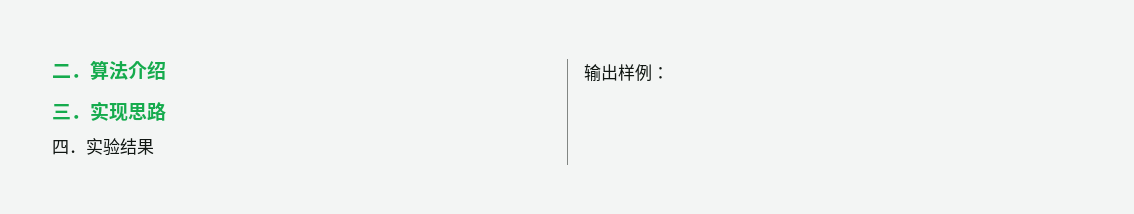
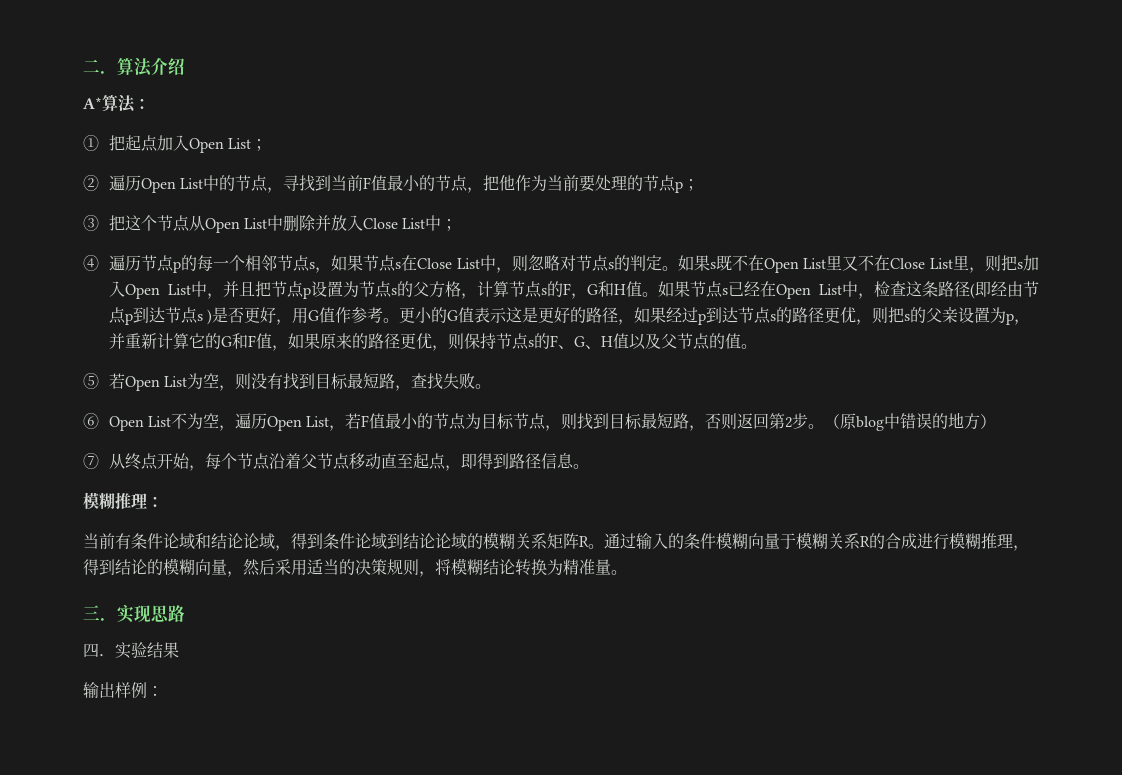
+ A*算法：
+ ①把起点加入Open List；
+ ②遍历Open List中的节点，寻找到当前F值最小的节点，把他作为当前要处理的节点p；
+ ③把这个节点从Open List中删除并放入Close List中；
+ ④遍历节点p的每一个相邻节点s，如果节点s在Close List中，则忽略对节点s的判定。如果s既不在Open List里又不在Close List里，则把s加入Open List中，并且把节点p设置为节点s的父方格，计算节点s的F，G和H值。如果节点s已经在Open List中，检查这条路径(即经由节点p到达节点s )是否更好，用G值作参考。更小的G值表示这是更好的路径，如果经过p到达节点s的路径更优，则把s的父亲设置为p，并重新计算它的G和F值，如果原来的路径更优，则保持节点s的F、G、H值以及父节点的值。
+ ⑤若Open List为空，则没有找到目标最短路，查找失败。
+ ⑥ Open List不为空，遍历Open List，若F值最小的节点为目标节点，则找到目标最短路，否则返回第2步。（原blog中错误的地方）
+ ⑦从终点开始，每个节点沿着父节点移动直至起点，即得到路径信息。
+ 模糊推理：
+ 当前有条件论域和结论论域，得到条件论域到结论论域的模糊关系矩阵R。通过输入的条件模糊向量于模糊关系R的合成进行模糊推理，得到结论的模糊向量，然后采用适当的决策规则，将模糊结论转换为精准量。

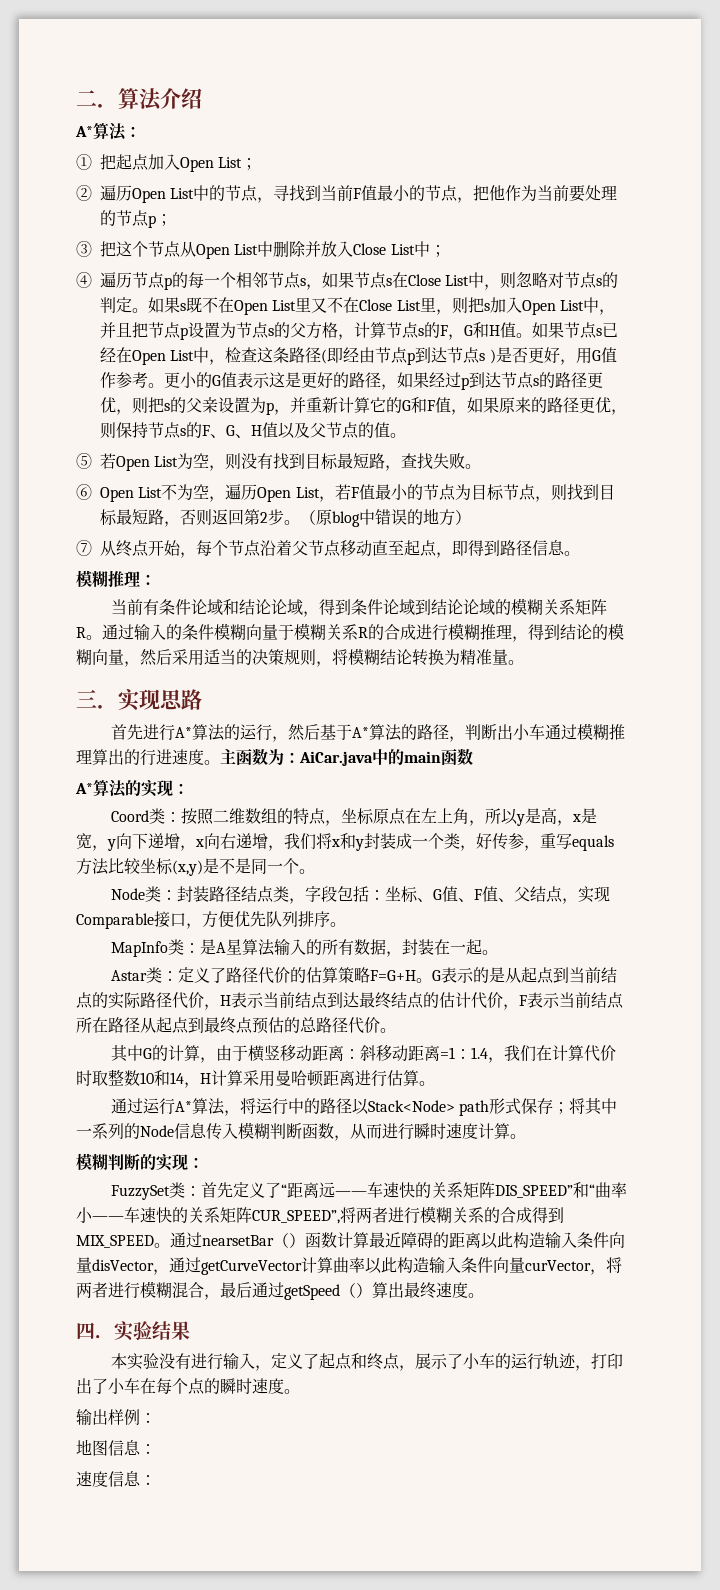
+ 首先进行A*算法的运行，然后基于A*算法的路径，判断出小车通过模糊推理算出的行进速度。主函数为：AiCar.java中的main函数
+ A*算法的实现：
+ Coord类：按照二维数组的特点，坐标原点在左上角，所以y是高，x是宽，y向下递增，x向右递增，我们将x和y封装成一个类，好传参，重写equals方法比较坐标(x,y)是不是同一个。
+ Node类：封装路径结点类，字段包括：坐标、G值、F值、父结点，实现Comparable接口，方便优先队列排序。
+ MapInfo类：是A星算法输入的所有数据，封装在一起。
+ Astar类：定义了路径代价的估算策略F=G+H。G表示的是从起点到当前结点的实际路径代价，H表示当前结点到达最终结点的估计代价，F表示当前结点所在路径从起点到最终点预估的总路径代价。
+ 其中G的计算，由于横竖移动距离：斜移动距离=1：1.4，我们在计算代价时取整数10和14，H计算采用曼哈顿距离进行估算。
+ 通过运行A*算法，将运行中的路径以Stack<Node> path形式保存；将其中一系列的Node信息传入模糊判断函数，从而进行瞬时速度计算。
+ 模糊判断的实现：
+ FuzzySet类：首先定义了“距离远——车速快的关系矩阵DIS_SPEED”和“曲率小——车速快的关系矩阵CUR_SPEED”,将两者进行模糊关系的合成得到MIX_SPEED。通过nearsetBar（）函数计算最近障碍的距离以此构造输入条件向量disVector，通过getCurveVector计算曲率以此构造输入条件向量curVector，将两者进行模糊混合，最后通过getSpeed（）算出最终速度。
  四．实验结果
+ 本实验没有进行输入，定义了起点和终点，展示了小车的运行轨迹，打印出了小车在每个点的瞬时速度。
  输出样例：
+ 地图信息：
+ 速度信息：

